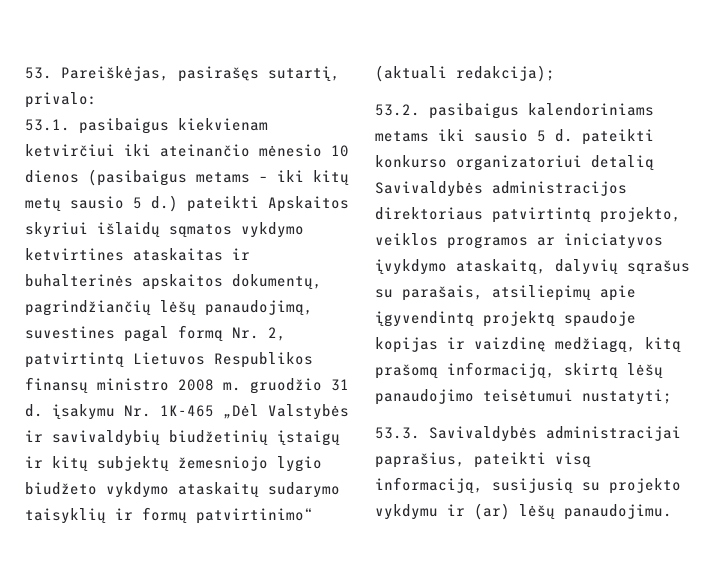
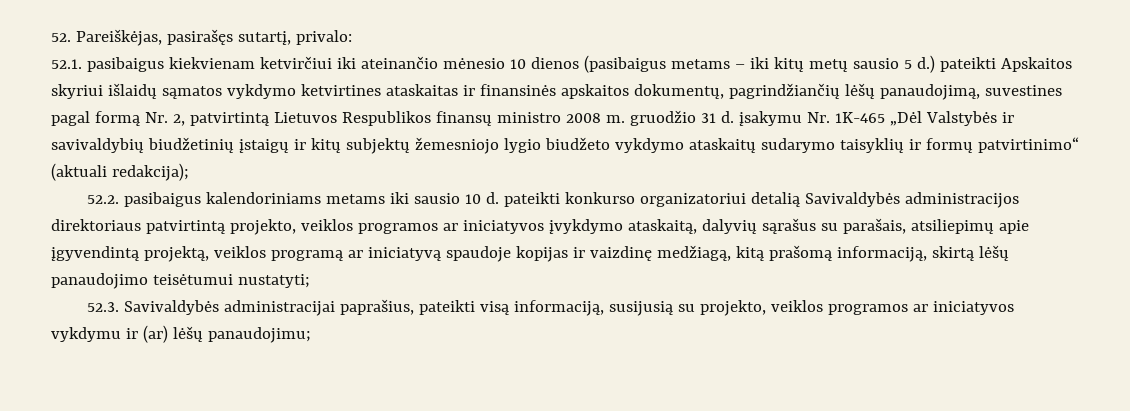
- 53. Pareiškėjas, pasirašęs sutartį, privalo:
+ 52. Pareiškėjas, pasirašęs sutartį, privalo:
- 53.1. pasibaigus kiekvienam ketvirčiui iki ateinančio mėnesio 10 dienos (pasibaigus metams – iki kitų metų sausio 5 d.) pateikti Apskaitos skyriui išlaidų sąmatos vykdymo ketvirtines ataskaitas ir buhalterinės apskaitos dokumentų, pagrindžiančių lėšų panaudojimą, suvestines pagal formą Nr. 2, patvirtintą Lietuvos Respublikos finansų ministro 2008 m. gruodžio 31 d. įsakymu Nr. 1K-465 „Dėl Valstybės ir savivaldybių biudžetinių įstaigų ir kitų subjektų žemesniojo lygio biudžeto vykdymo ataskaitų sudarymo taisyklių ir formų patvirtinimo“ (aktuali redakcija);
+ 52.1. pasibaigus kiekvienam ketvirčiui iki ateinančio mėnesio 10 dienos (pasibaigus metams – iki kitų metų sausio 5 d.) pateikti Apskaitos skyriui išlaidų sąmatos vykdymo ketvirtines ataskaitas ir finansinės apskaitos dokumentų, pagrindžiančių lėšų panaudojimą, suvestines pagal formą Nr. 2, patvirtintą Lietuvos Respublikos finansų ministro 2008 m. gruodžio 31 d. įsakymu Nr. 1K-465 „Dėl Valstybės ir savivaldybių biudžetinių įstaigų ir kitų subjektų žemesniojo lygio biudžeto vykdymo ataskaitų sudarymo taisyklių ir formų patvirtinimo“ (aktuali redakcija);
- 53.2. pasibaigus kalendoriniams metams iki sausio 5 d. pateikti konkurso organizatoriui detalią Savivaldybės administracijos direktoriaus patvirtintą projekto, veiklos programos ar iniciatyvos įvykdymo ataskaitą, dalyvių sąrašus su parašais, atsiliepimų apie įgyvendintą projektą spaudoje kopijas ir vaizdinę medžiagą, kitą prašomą informaciją, skirtą lėšų panaudojimo teisėtumui nustatyti;
+ 52.2. pasibaigus kalendoriniams metams iki sausio 10 d. pateikti konkurso organizatoriui detalią Savivaldybės administracijos direktoriaus patvirtintą projekto, veiklos programos ar iniciatyvos įvykdymo ataskaitą, dalyvių sąrašus su parašais, atsiliepimų apie įgyvendintą projektą, veiklos programą ar iniciatyvą spaudoje kopijas ir vaizdinę medžiagą, kitą prašomą informaciją, skirtą lėšų panaudojimo teisėtumui nustatyti;
- 53.3. Savivaldybės administracijai paprašius, pateikti visą informaciją, susijusią su projekto vykdymu ir (ar) lėšų panaudojimu.
+ 52.3. Savivaldybės administracijai paprašius, pateikti visą informaciją, susijusią su projekto, veiklos programos ar iniciatyvos vykdymu ir (ar) lėšų panaudojimu;

